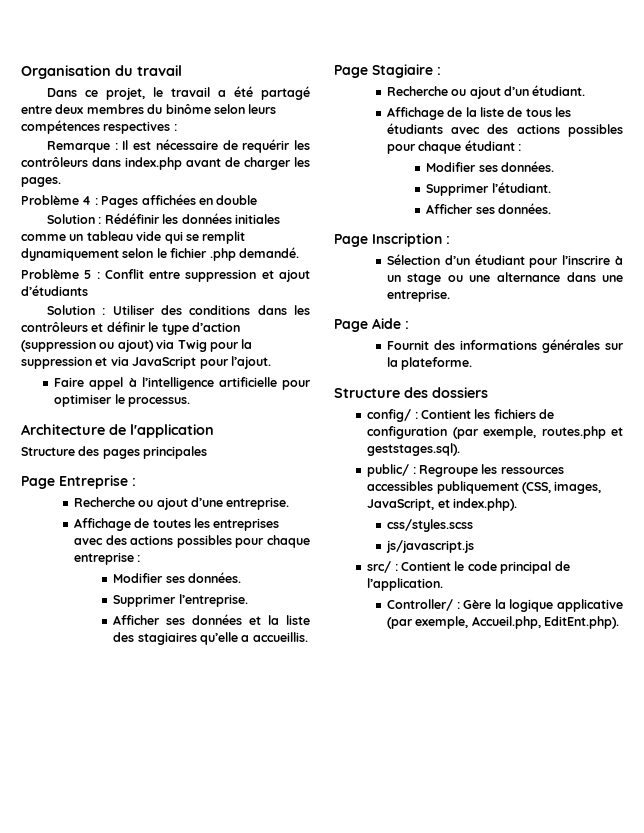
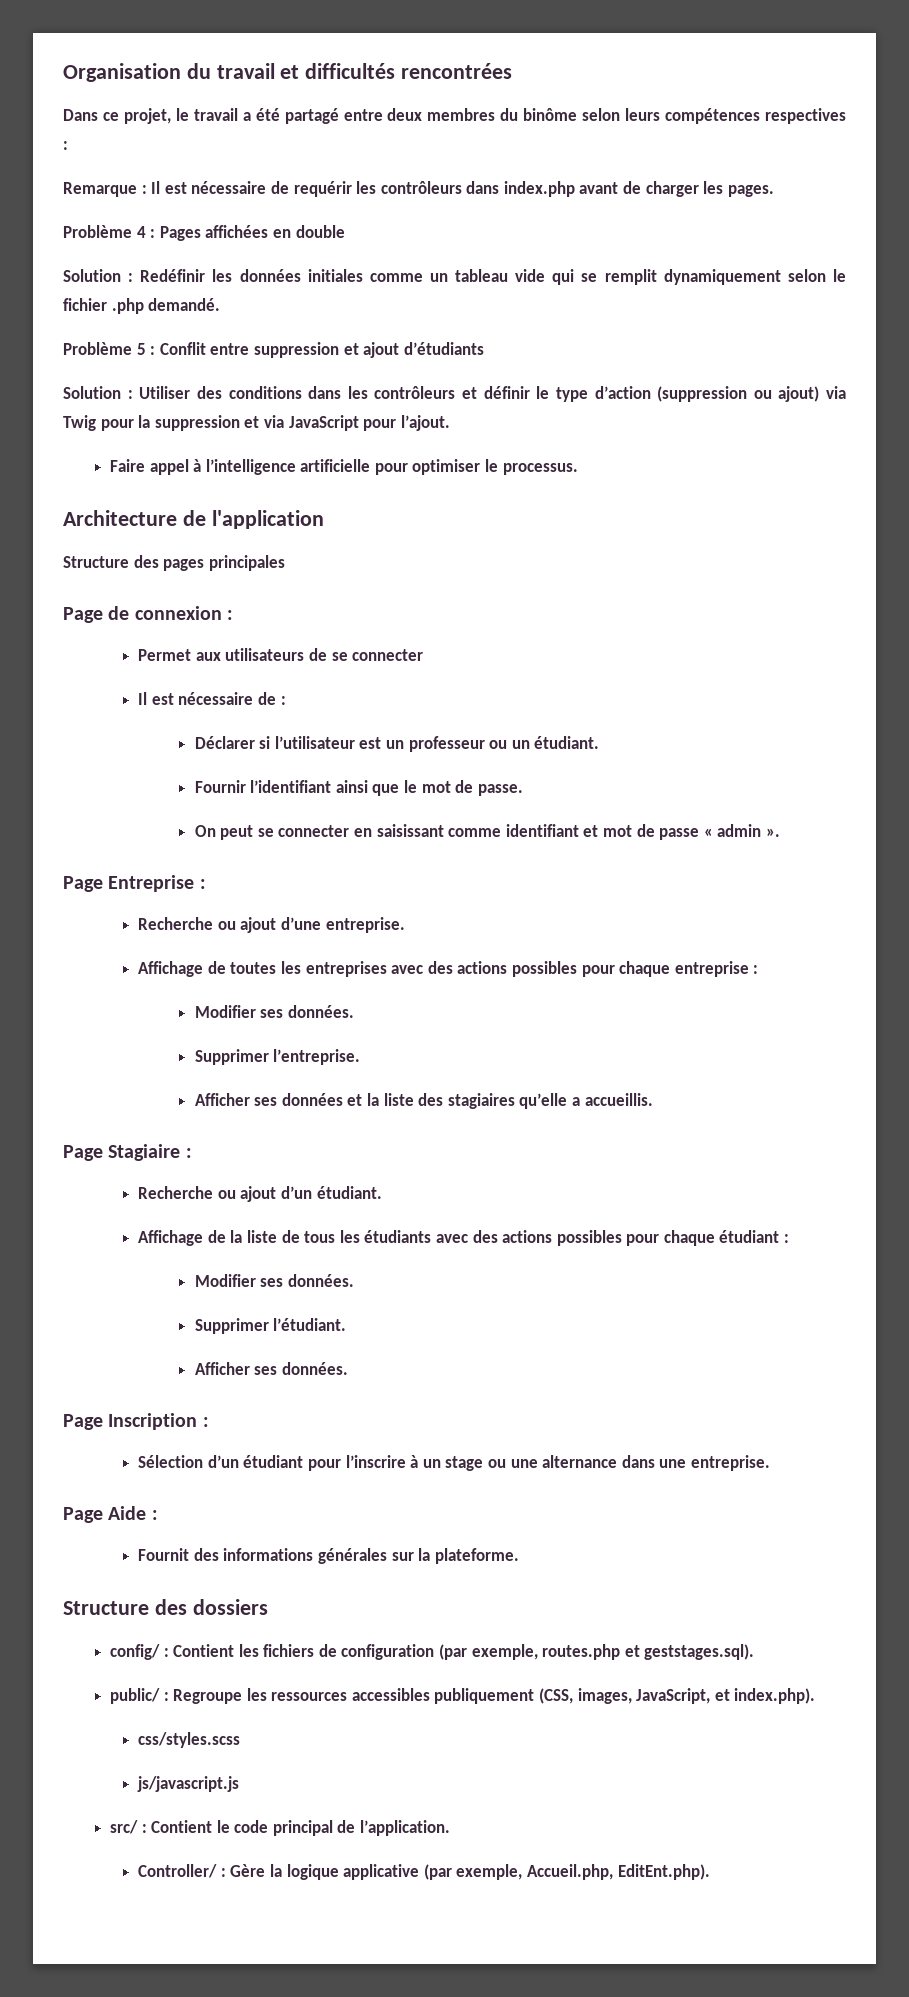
- Organisation du travail
+ Organisation du travail et difficultés rencontrées
- Solution : Rédéfinir les données initiales comme un tableau vide qui se remplit dynamiquement selon le fichier .php demandé.
+ Solution : Redéfinir les données initiales comme un tableau vide qui se remplit dynamiquement selon le fichier .php demandé.
+ Page de connexion :
+ Permet aux utilisateurs de se connecter
+ Il est nécessaire de :
+ Déclarer si l’utilisateur est un professeur ou un étudiant.
+ Fournir l’identifiant ainsi que le mot de passe.
+ On peut se connecter en saisissant comme identifiant et mot de passe « admin ».

